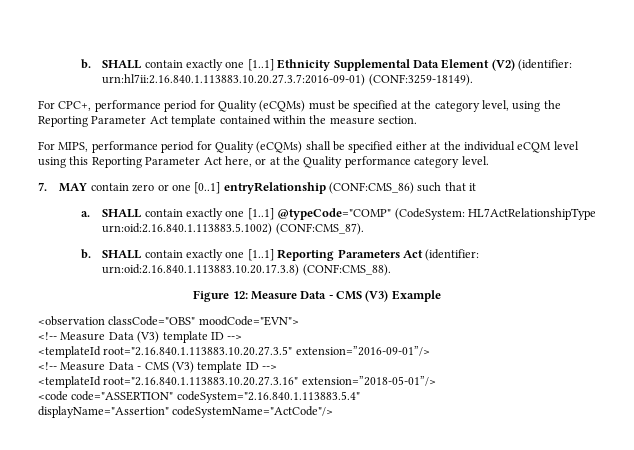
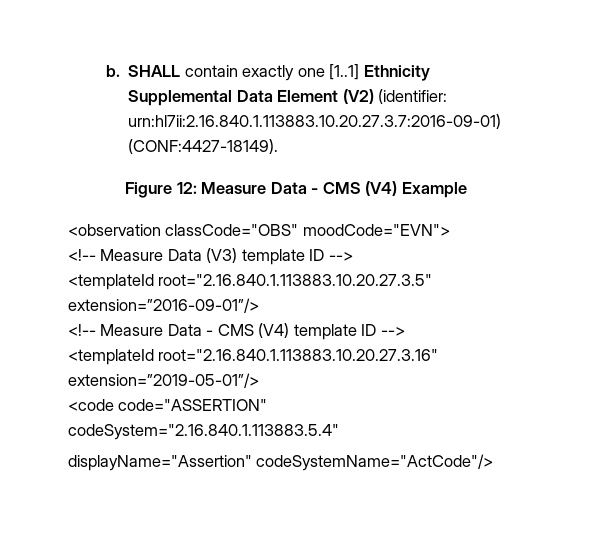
- SHALL contain exactly one [1..1] Ethnicity Supplemental Data Element (V2) (identifier: urn:hl7ii:2.16.840.1.113883.10.20.27.3.7:2016-09-01) (CONF:3259-18149).
- For CPC+, performance period for Quality (eCQMs) must be specified at the category level, using the Reporting Parameter Act template contained within the measure section.
- For MIPS, performance period for Quality (eCQMs) shall be specified either at the individual eCQM level using this Reporting Parameter Act here, or at the Quality performance category level.
- 7. MAY contain zero or one [0..1] entryRelationship (CONF:CMS_86) such that it
- a. SHALL contain exactly one [1..1] @typeCode="COMP" (CodeSystem: HL7ActRelationshipType urn:oid:2.16.840.1.113883.5.1002) (CONF:CMS_87).
- b. SHALL contain exactly one [1..1] Reporting Parameters Act (identifier: urn:oid:2.16.840.1.113883.10.20.17.3.8) (CONF:CMS_88).
+ SHALL contain exactly one [1..1] Ethnicity Supplemental Data Element (V2) (identifier: urn:hl7ii:2.16.840.1.113883.10.20.27.3.7:2016-09-01) (CONF:4427-18149).
- Figure 12: Measure Data - CMS (V3) Example
+ Figure 12: Measure Data - CMS (V4) Example
- <!-- Measure Data - CMS (V3) template ID -->
+ <!-- Measure Data - CMS (V4) template ID -->
- <templateId root="2.16.840.1.113883.10.20.27.3.16" extension=”2018-05-01”/>
+ <templateId root="2.16.840.1.113883.10.20.27.3.16" extension=”2019-05-01”/>

